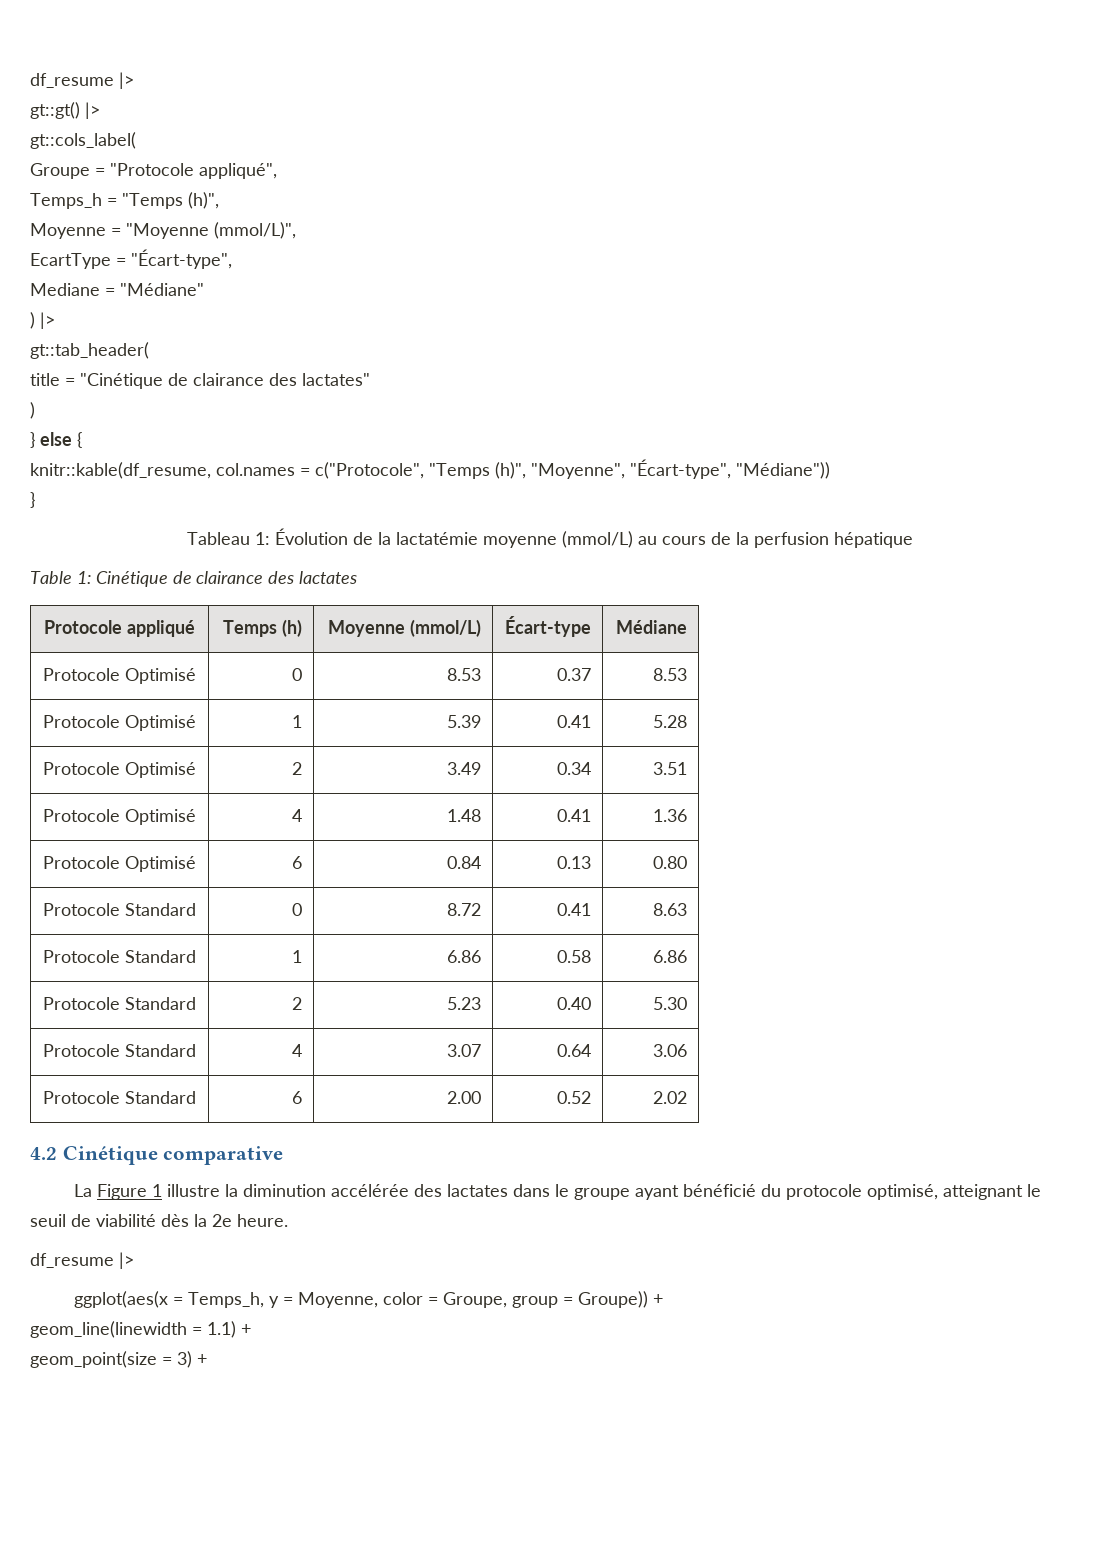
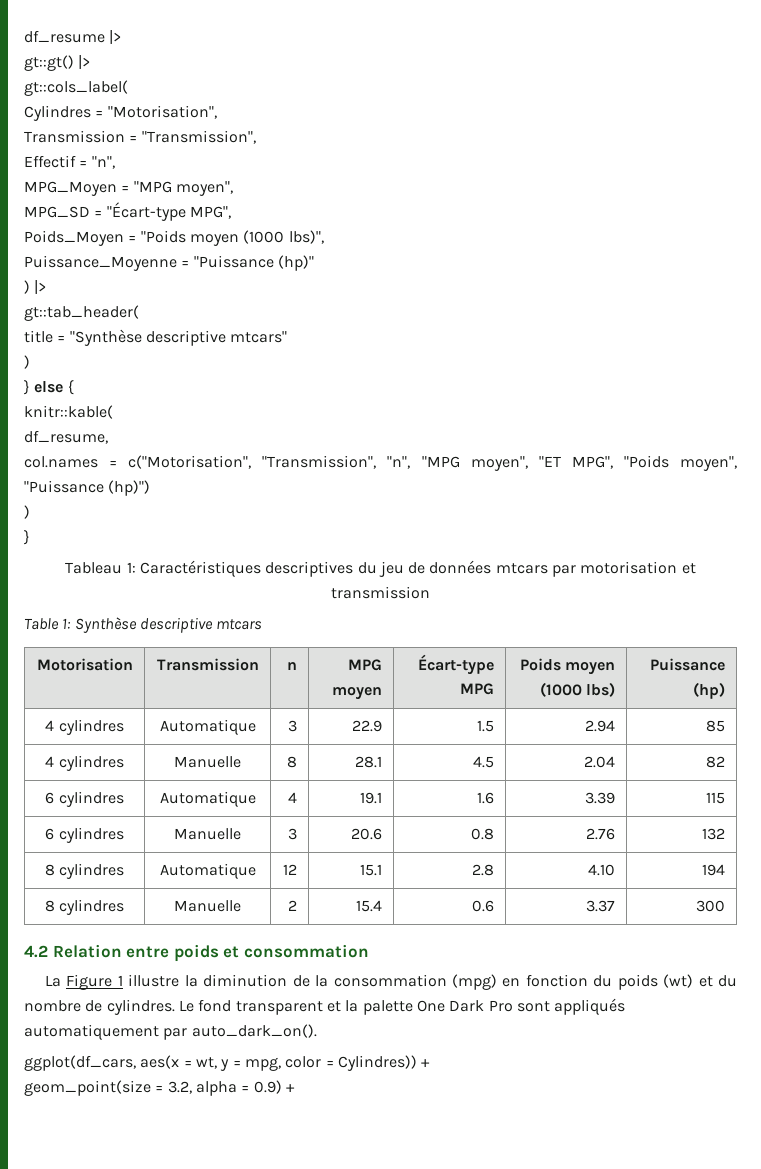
- Groupe = "Protocole appliqué",
- Temps_h = "Temps (h)",
- Moyenne = "Moyenne (mmol/L)",
- EcartType = "Écart-type",
- Mediane = "Médiane"
+ Cylindres = "Motorisation",
+ Transmission = "Transmission",
+ Effectif = "n",
+ MPG_Moyen = "MPG moyen",
+ MPG_SD = "Écart-type MPG",
+ Poids_Moyen = "Poids moyen (1000 lbs)",
+ Puissance_Moyenne = "Puissance (hp)"
- title = "Cinétique de clairance des lactates"
+ title = "Synthèse descriptive mtcars"
- knitr::kable(df_resume, col.names = c("Protocole", "Temps (h)", "Moyenne", "Écart-type", "Médiane"))
+ knitr::kable(
+ df_resume,
+ col.names = c("Motorisation", "Transmission", "n", "MPG moyen", "ET MPG", "Poids moyen", "Puissance (hp)")
+ )
  }
- Tableau 1: Évolution de la lactatémie moyenne (mmol/L) au cours de la perfusion hépatique
- Table 1: Cinétique de clairance des lactates
- Protocole appliqué | Temps (h) | Moyenne (mmol/L) | Écart-type | Médiane
- Protocole Optimisé | 0 | 8.53 | 0.37 | 8.53
- Protocole Optimisé | 1 | 5.39 | 0.41 | 5.28
- Protocole Optimisé | 2 | 3.49 | 0.34 | 3.51
- Protocole Optimisé | 4 | 1.48 | 0.41 | 1.36
- Protocole Optimisé | 6 | 0.84 | 0.13 | 0.80
- Protocole Standard | 0 | 8.72 | 0.41 | 8.63
- Protocole Standard | 1 | 6.86 | 0.58 | 6.86
- Protocole Standard | 2 | 5.23 | 0.40 | 5.30
- Protocole Standard | 4 | 3.07 | 0.64 | 3.06
- Protocole Standard | 6 | 2.00 | 0.52 | 2.02
- 4.2 Cinétique comparative
+ Tableau 1: Caractéristiques descriptives du jeu de données mtcars par motorisation et transmission
+ Table 1: Synthèse descriptive mtcars
+ Motorisation | Transmission | n | MPG moyen | Écart-type MPG | Poids moyen (1000 lbs) | Puissance (hp)
+ 4 cylindres | Automatique | 3 | 22.9 | 1.5 | 2.94 | 85
+ 4 cylindres | Manuelle | 8 | 28.1 | 4.5 | 2.04 | 82
+ 6 cylindres | Automatique | 4 | 19.1 | 1.6 | 3.39 | 115
+ 6 cylindres | Manuelle | 3 | 20.6 | 0.8 | 2.76 | 132
+ 8 cylindres | Automatique | 12 | 15.1 | 2.8 | 4.10 | 194
+ 8 cylindres | Manuelle | 2 | 15.4 | 0.6 | 3.37 | 300
+ 4.2 Relation entre poids et consommation
- La Figure 1 illustre la diminution accélérée des lactates dans le groupe ayant bénéficié du protocole optimisé, atteignant le seuil de viabilité dès la 2e heure.
- df_resume |>
- ggplot(aes(x = Temps_h, y = Moyenne, color = Groupe, group = Groupe)) +
- geom_line(linewidth = 1.1) +
+ La Figure 1 illustre la diminution de la consommation (mpg) en fonction du poids (wt) et du nombre de cylindres. Le fond transparent et la palette One Dark Pro sont appliqués automatiquement par auto_dark_on().
+ ggplot(df_cars, aes(x = wt, y = mpg, color = Cylindres)) +
- geom_point(size = 3) +
+ geom_point(size = 3.2, alpha = 0.9) +

